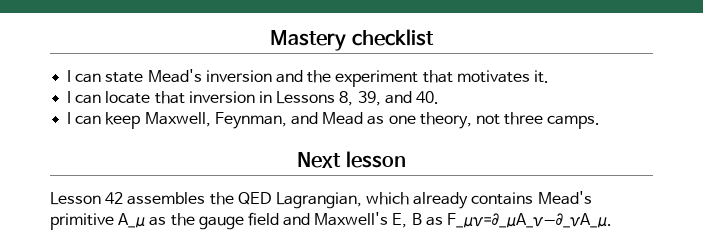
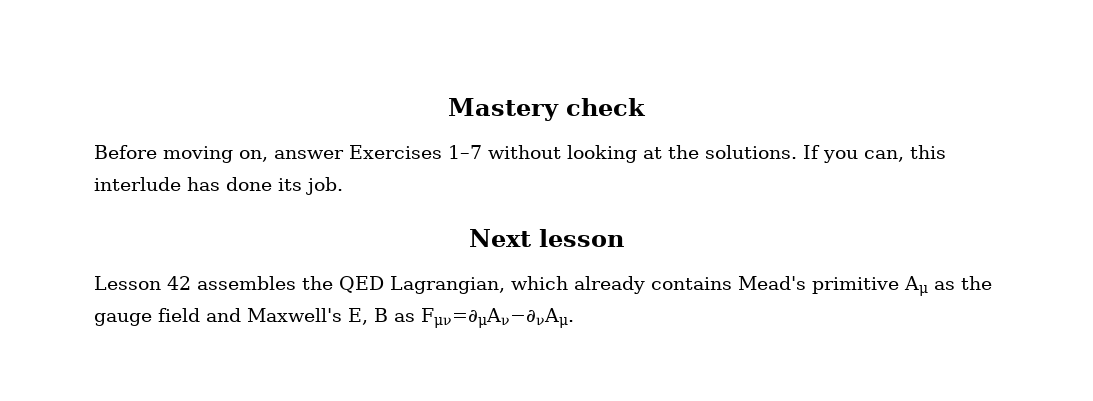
- Mastery checklist
- I can state Mead's inversion and the experiment that motivates it.
- I can locate that inversion in Lessons 8, 39, and 40.
- I can keep Maxwell, Feynman, and Mead as one theory, not three camps.
+ Mastery check
+ Before moving on, answer Exercises 1–7 without looking at the solutions. If you can, this interlude has done its job.
- Lesson 42 assembles the QED Lagrangian, which already contains Mead's primitive A_μ as the gauge field and Maxwell's E, B as F_μν=∂_μA_ν−∂_νA_μ.
+ Lesson 42 assembles the QED Lagrangian, which already contains Mead's primitive Aμ as the gauge field and Maxwell's E, B as Fμν=∂μAν−∂νAμ.

